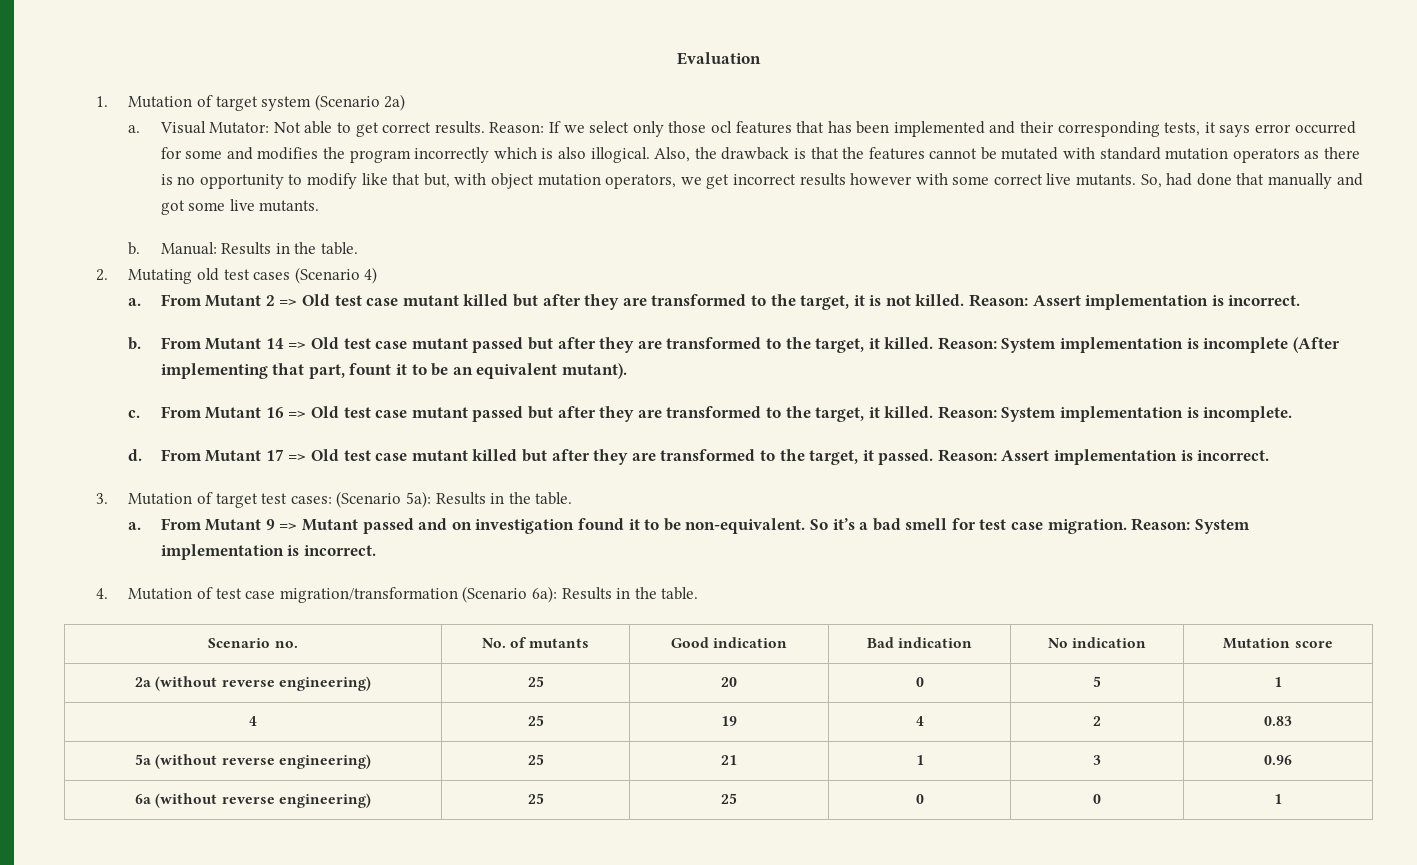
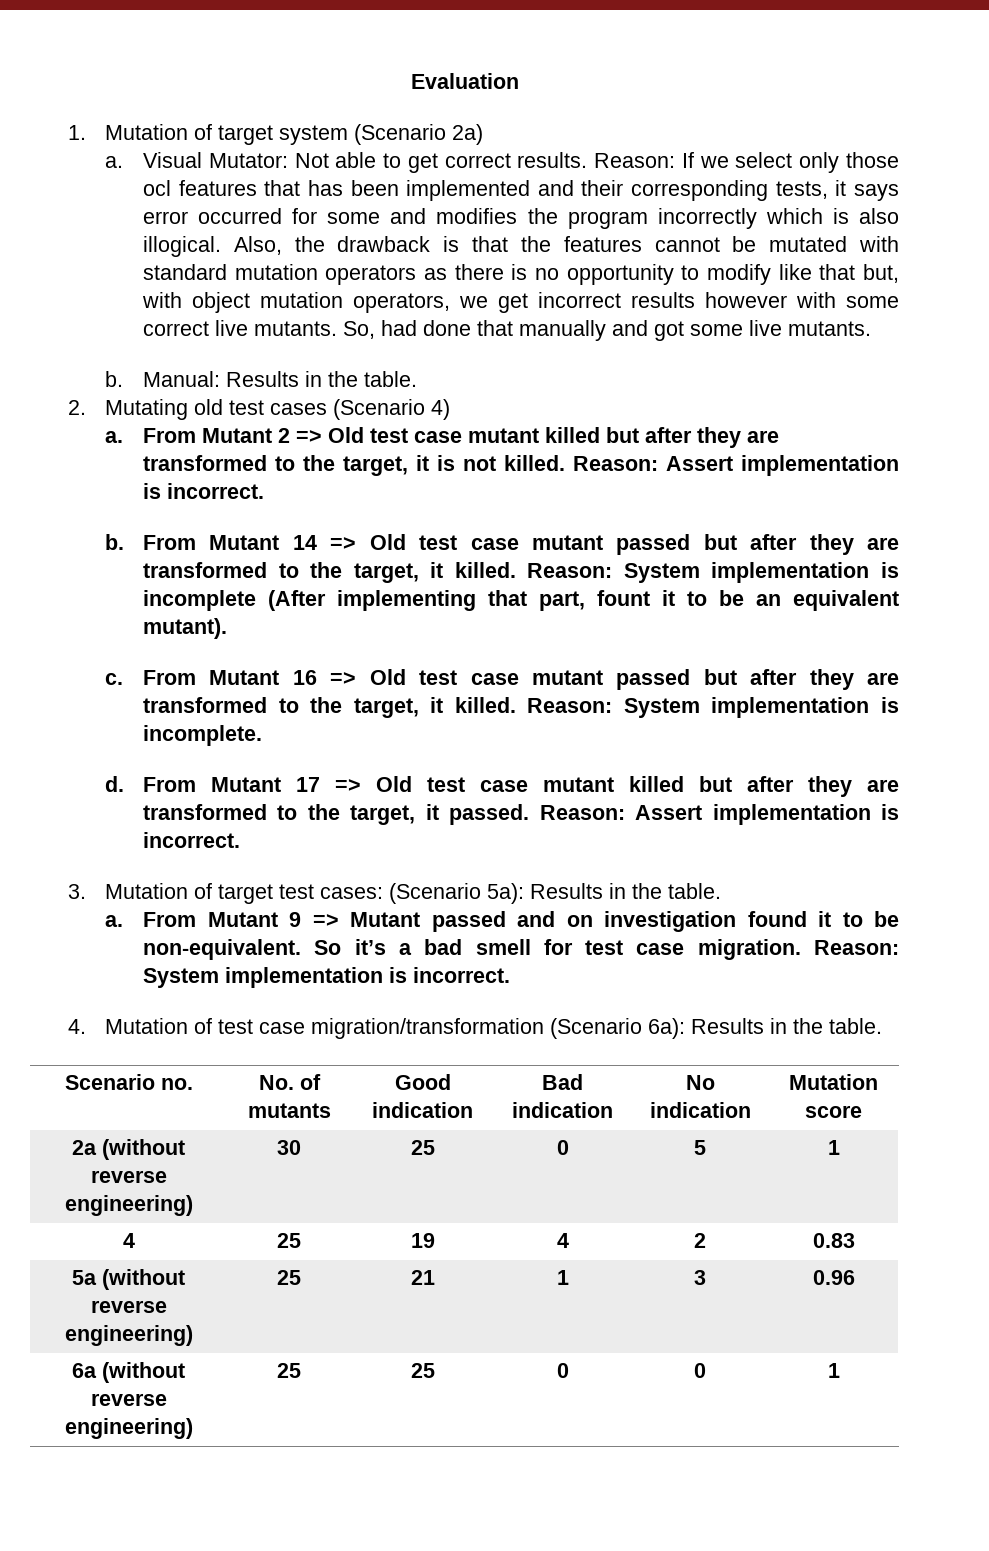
- 2a (without reverse engineering) | 25 | 20 | 0 | 5 | 1
+ 2a (without reverse engineering) | 30 | 25 | 0 | 5 | 1

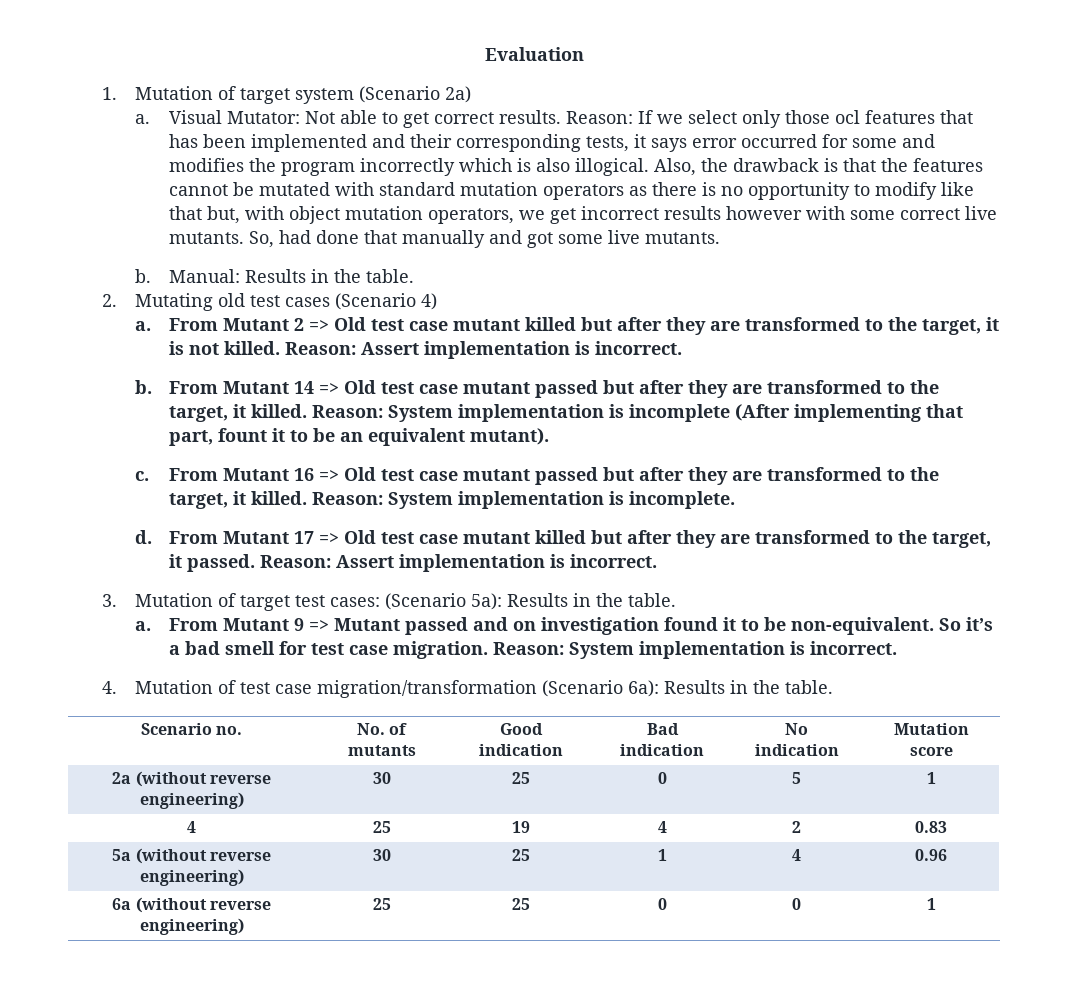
- 5a (without reverse engineering) | 25 | 21 | 1 | 3 | 0.96
+ 5a (without reverse engineering) | 30 | 25 | 1 | 4 | 0.96

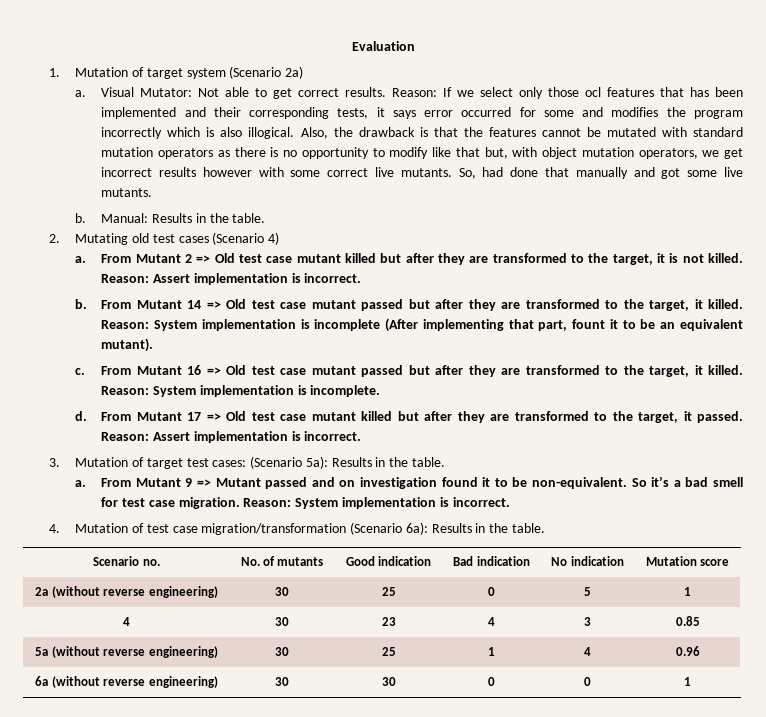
- 4 | 25 | 19 | 4 | 2 | 0.83
+ 4 | 30 | 23 | 4 | 3 | 0.85
- 6a (without reverse engineering) | 25 | 25 | 0 | 0 | 1
+ 6a (without reverse engineering) | 30 | 30 | 0 | 0 | 1

